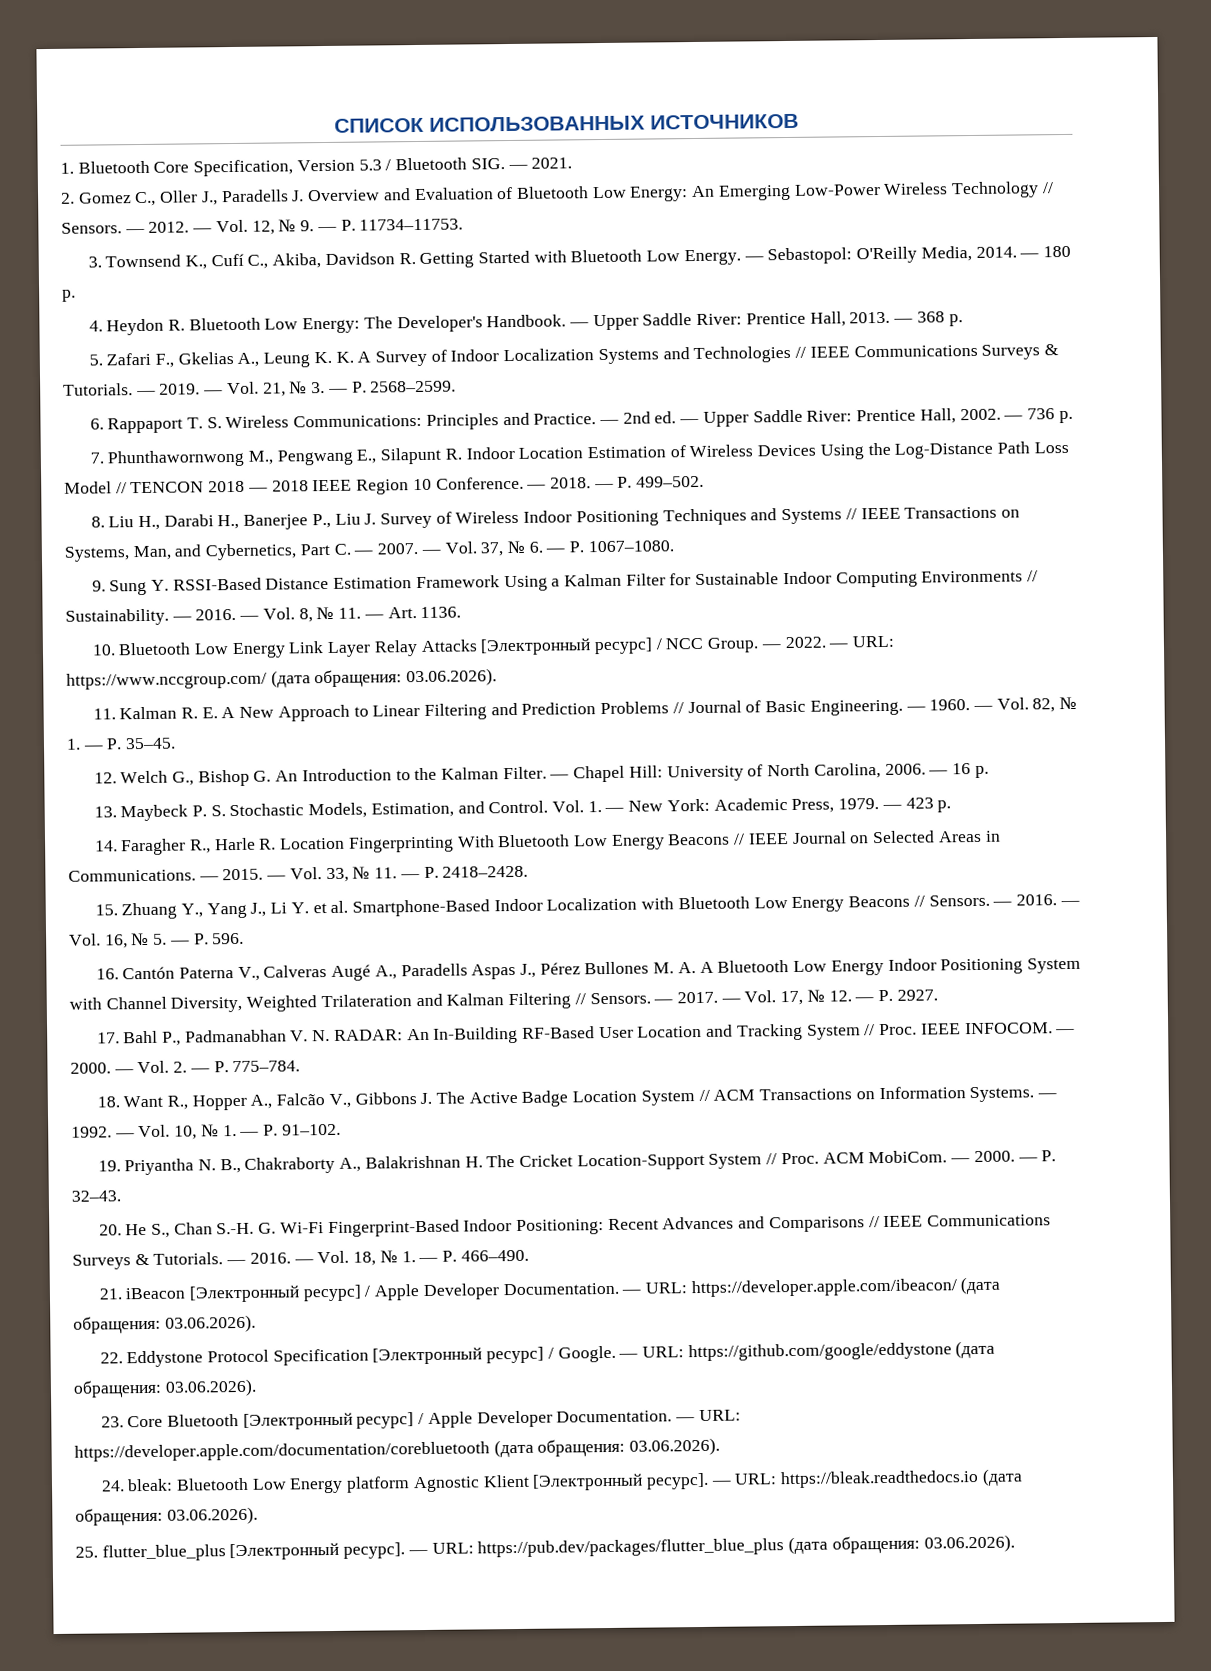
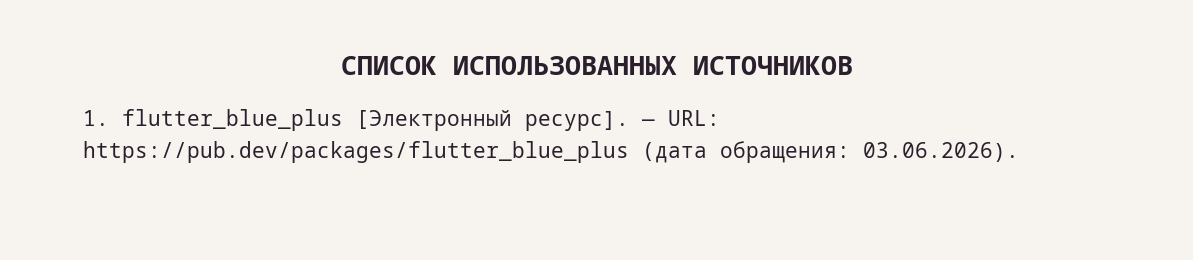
- 1. Bluetooth Core Specification, Version 5.3 / Bluetooth SIG. — 2021.
- 2. Gomez C., Oller J., Paradells J. Overview and Evaluation of Bluetooth Low Energy: An Emerging Low-Power Wireless Technology // Sensors. — 2012. — Vol. 12, № 9. — P. 11734–11753.
- 3. Townsend K., Cufí C., Akiba, Davidson R. Getting Started with Bluetooth Low Energy. — Sebastopol: O'Reilly Media, 2014. — 180 p.
- 4. Heydon R. Bluetooth Low Energy: The Developer's Handbook. — Upper Saddle River: Prentice Hall, 2013. — 368 p.
- 5. Zafari F., Gkelias A., Leung K. K. A Survey of Indoor Localization Systems and Technologies // IEEE Communications Surveys & Tutorials. — 2019. — Vol. 21, № 3. — P. 2568–2599.
- 6. Rappaport T. S. Wireless Communications: Principles and Practice. — 2nd ed. — Upper Saddle River: Prentice Hall, 2002. — 736 p.
- 7. Phunthawornwong M., Pengwang E., Silapunt R. Indoor Location Estimation of Wireless Devices Using the Log-Distance Path Loss Model // TENCON 2018 — 2018 IEEE Region 10 Conference. — 2018. — P. 499–502.
- 8. Liu H., Darabi H., Banerjee P., Liu J. Survey of Wireless Indoor Positioning Techniques and Systems // IEEE Transactions on Systems, Man, and Cybernetics, Part C. — 2007. — Vol. 37, № 6. — P. 1067–1080.
- 9. Sung Y. RSSI-Based Distance Estimation Framework Using a Kalman Filter for Sustainable Indoor Computing Environments // Sustainability. — 2016. — Vol. 8, № 11. — Art. 1136.
- 10. Bluetooth Low Energy Link Layer Relay Attacks [Электронный ресурс] / NCC Group. — 2022. — URL: https://www.nccgroup.com/ (дата обращения: 03.06.2026).
- 11. Kalman R. E. A New Approach to Linear Filtering and Prediction Problems // Journal of Basic Engineering. — 1960. — Vol. 82, № 1. — P. 35–45.
- 12. Welch G., Bishop G. An Introduction to the Kalman Filter. — Chapel Hill: University of North Carolina, 2006. — 16 p.
- 13. Maybeck P. S. Stochastic Models, Estimation, and Control. Vol. 1. — New York: Academic Press, 1979. — 423 p.
- 14. Faragher R., Harle R. Location Fingerprinting With Bluetooth Low Energy Beacons // IEEE Journal on Selected Areas in Communications. — 2015. — Vol. 33, № 11. — P. 2418–2428.
- 15. Zhuang Y., Yang J., Li Y. et al. Smartphone-Based Indoor Localization with Bluetooth Low Energy Beacons // Sensors. — 2016. — Vol. 16, № 5. — P. 596.
- 16. Cantón Paterna V., Calveras Augé A., Paradells Aspas J., Pérez Bullones M. A. A Bluetooth Low Energy Indoor Positioning System with Channel Diversity, Weighted Trilateration and Kalman Filtering // Sensors. — 2017. — Vol. 17, № 12. — P. 2927.
- 17. Bahl P., Padmanabhan V. N. RADAR: An In-Building RF-Based User Location and Tracking System // Proc. IEEE INFOCOM. — 2000. — Vol. 2. — P. 775–784.
- 18. Want R., Hopper A., Falcão V., Gibbons J. The Active Badge Location System // ACM Transactions on Information Systems. — 1992. — Vol. 10, № 1. — P. 91–102.
- 19. Priyantha N. B., Chakraborty A., Balakrishnan H. The Cricket Location-Support System // Proc. ACM MobiCom. — 2000. — P. 32–43.
- 20. He S., Chan S.-H. G. Wi-Fi Fingerprint-Based Indoor Positioning: Recent Advances and Comparisons // IEEE Communications Surveys & Tutorials. — 2016. — Vol. 18, № 1. — P. 466–490.
- 21. iBeacon [Электронный ресурс] / Apple Developer Documentation. — URL: https://developer.apple.com/ibeacon/ (дата обращения: 03.06.2026).
- 22. Eddystone Protocol Specification [Электронный ресурс] / Google. — URL: https://github.com/google/eddystone (дата обращения: 03.06.2026).
- 23. Core Bluetooth [Электронный ресурс] / Apple Developer Documentation. — URL: https://developer.apple.com/documentation/corebluetooth (дата обращения: 03.06.2026).
- 24. bleak: Bluetooth Low Energy platform Agnostic Klient [Электронный ресурс]. — URL: https://bleak.readthedocs.io (дата обращения: 03.06.2026).
- 25. flutter_blue_plus [Электронный ресурс].
+ 1. flutter_blue_plus [Электронный ресурс].

